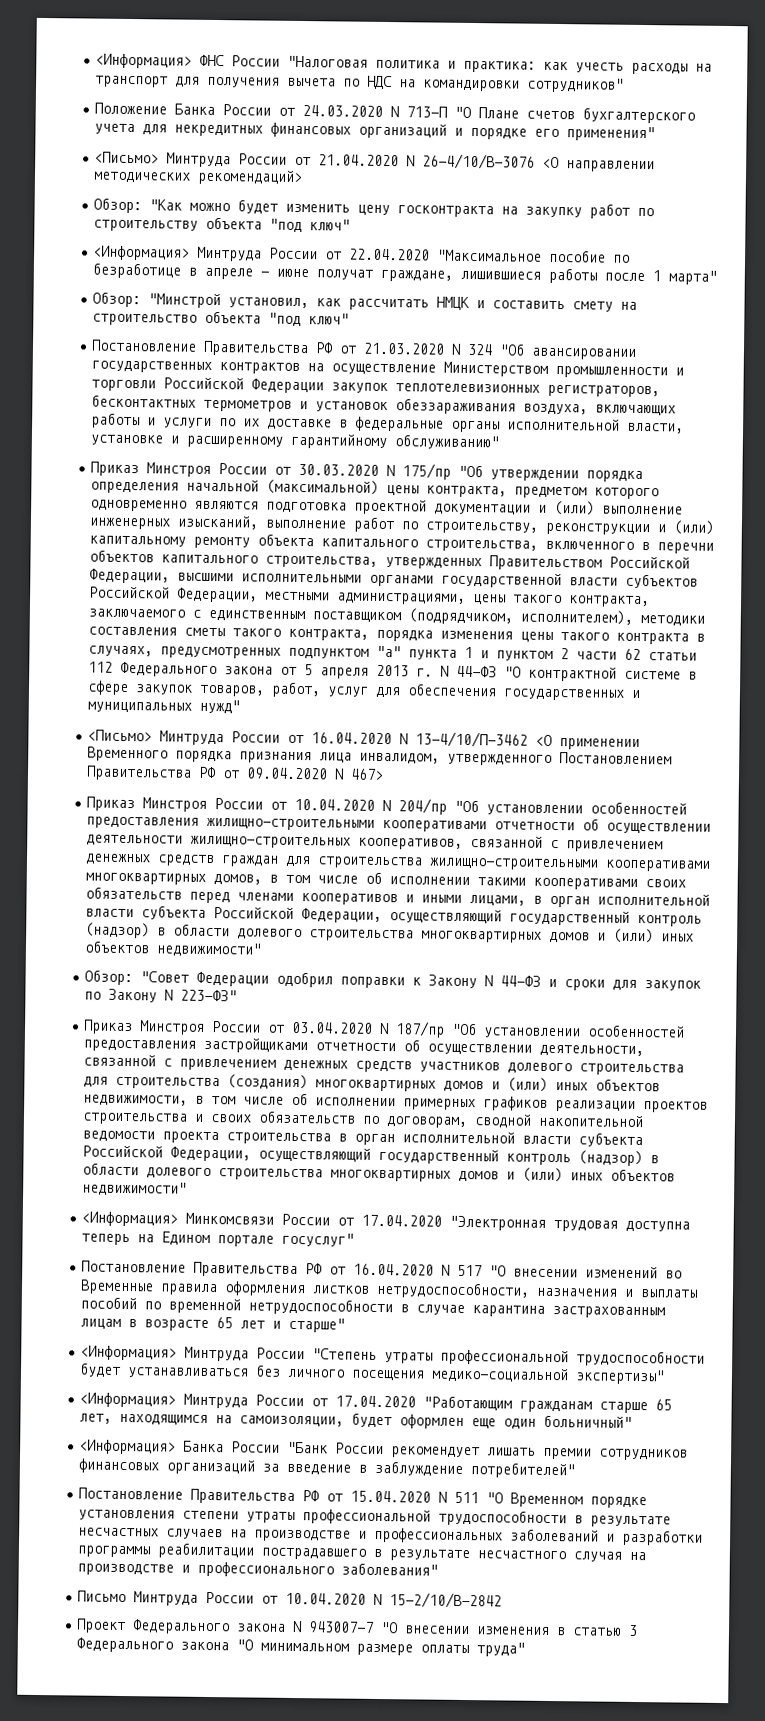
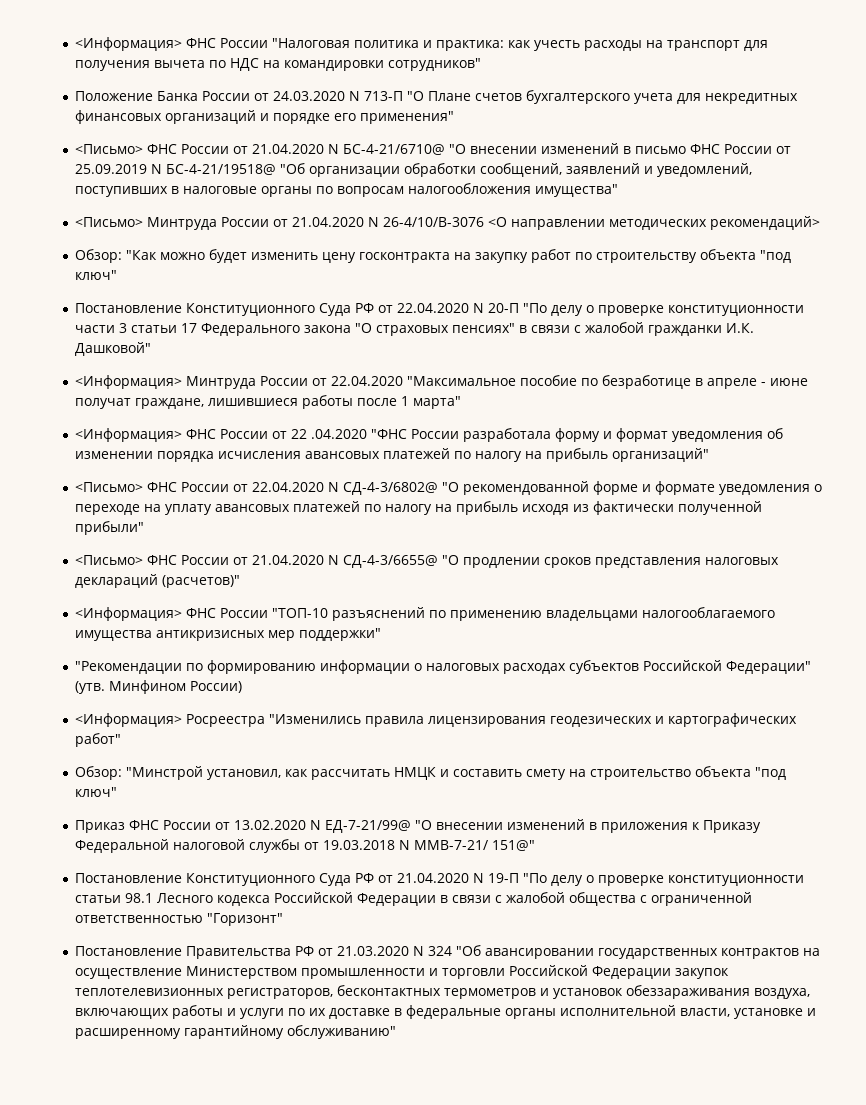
+ <Письмо> ФНС России от 21.04.2020 N БС-4-21/6710@ "О внесении изменений в письмо ФНС России от 25.09.2019 N БС-4-21/19518@ "Об организации обработки сообщений, заявлений и уведомлений, поступивших в налоговые органы по вопросам налогообложения имущества"
+ Постановление Конституционного Суда РФ от 22.04.2020 N 20-П "По делу о проверке конституционности части 3 статьи 17 Федерального закона "О страховых пенсиях" в связи с жалобой гражданки И.К. Дашковой"
+ <Информация> ФНС России от 22 .04.2020 "ФНС России разработала форму и формат уведомления об изменении порядка исчисления авансовых платежей по налогу на прибыль организаций"
+ <Письмо> ФНС России от 22.04.2020 N СД-4-3/6802@ "О рекомендованной форме и формате уведомления о переходе на уплату авансовых платежей по налогу на прибыль исходя из фактически полученной прибыли"
+ <Письмо> ФНС России от 21.04.2020 N СД-4-3/6655@ "О продлении сроков представления налоговых деклараций (расчетов)"
+ <Информация> ФНС России "ТОП-10 разъяснений по применению владельцами налогооблагаемого имущества антикризисных мер поддержки"
+ "Рекомендации по формированию информации о налоговых расходах субъектов Российской Федерации" (утв. Минфином России)
+ <Информация> Росреестра "Изменились правила лицензирования геодезических и картографических работ"
+ Приказ ФНС России от 13.02.2020 N ЕД-7-21/99@ "О внесении изменений в приложения к Приказу Федеральной налоговой службы от 19.03.2018 N ММВ-7-21/ 151@"
+ Постановление Конституционного Суда РФ от 21.04.2020 N 19-П "По делу о проверке конституционности статьи 98.1 Лесного кодекса Российской Федерации в связи с жалобой общества с ограниченной ответственностью "Горизонт"
- Приказ Минстроя России от 30.03.2020 N 175/пр "Об утверждении порядка определения начальной (максимальной) цены контракта, предметом которого одновременно являются подготовка проектной документации и (или) выполнение инженерных изысканий, выполнение работ по строительству, реконструкции и (или) капитальному ремонту объекта капитального строительства, включенного в перечни объектов капитального строительства, утвержденных Правительством Российской Федерации, высшими исполнительными органами государственной власти субъектов Российской Федерации, местными администрациями, цены такого контракта, заключаемого с единственным поставщиком (подрядчиком, исполнителем), методики составления сметы такого контракта, порядка изменения цены такого контракта в случаях, предусмотренных подпунктом "а" пункта 1 и пунктом 2 части 62 статьи 112 Федерального закона от 5 апреля 2013 г. N 44-ФЗ "О контрактной системе в сфере закупок товаров, работ, услуг для обеспечения государственных и муниципальных нужд"
- <Письмо> Минтруда России от 16.04.2020 N 13-4/10/П-3462 <О применении Временного порядка признания лица инвалидом, утвержденного Постановлением Правительства РФ от 09.04.2020 N 467>
- Приказ Минстроя России от 10.04.2020 N 204/пр "Об установлении особенностей предоставления жилищно-строительными кооперативами отчетности об осуществлении деятельности жилищно-строительных кооперативов, связанной с привлечением денежных средств граждан для строительства жилищно-строительными кооперативами многоквартирных домов, в том числе об исполнении такими кооперативами своих обязательств перед членами кооперативов и иными лицами, в орган исполнительной власти субъекта Российской Федерации, осуществляющий государственный контроль (надзор) в области долевого строительства многоквартирных домов и (или) иных объектов недвижимости"
- Обзор: "Совет Федерации одобрил поправки к Закону N 44-ФЗ и сроки для закупок по Закону N 223-ФЗ"
- Приказ Минстроя России от 03.04.2020 N 187/пр "Об установлении особенностей предоставления застройщиками отчетности об осуществлении деятельности, связанной с привлечением денежных средств участников долевого строительства для строительства (создания) многоквартирных домов и (или) иных объектов недвижимости, в том числе об исполнении примерных графиков реализации проектов строительства и своих обязательств по договорам, сводной накопительной ведомости проекта строительства в орган исполнительной власти субъекта Российской Федерации, осуществляющий государственный контроль (надзор) в области долевого строительства многоквартирных домов и (или) иных объектов недвижимости"
- <Информация> Минкомсвязи России от 17.04.2020 "Электронная трудовая доступна теперь на Едином портале госуслуг"
- Постановление Правительства РФ от 16.04.2020 N 517 "О внесении изменений во Временные правила оформления листков нетрудоспособности, назначения и выплаты пособий по временной нетрудоспособности в случае карантина застрахованным лицам в возрасте 65 лет и старше"
- <Информация> Минтруда России "Степень утраты профессиональной трудоспособности будет устанавливаться без личного посещения медико-социальной экспертизы"
- <Информация> Минтруда России от 17.04.2020 "Работающим гражданам старше 65 лет, находящимся на самоизоляции, будет оформлен еще один больничный"
- <Информация> Банка России "Банк России рекомендует лишать премии сотрудников финансовых организаций за введение в заблуждение потребителей"
- Постановление Правительства РФ от 15.04.2020 N 511 "О Временном порядке установления степени утраты профессиональной трудоспособности в результате несчастных случаев на производстве и профессиональных заболеваний и разработки программы реабилитации пострадавшего в результате несчастного случая на производстве и профессионального заболевания"
- Письмо Минтруда России от 10.04.2020 N 15-2/10/В-2842
- Проект Федерального закона N 943007-7 "О внесении изменения в статью 3 Федерального закона "О минимальном размере оплаты труда"

